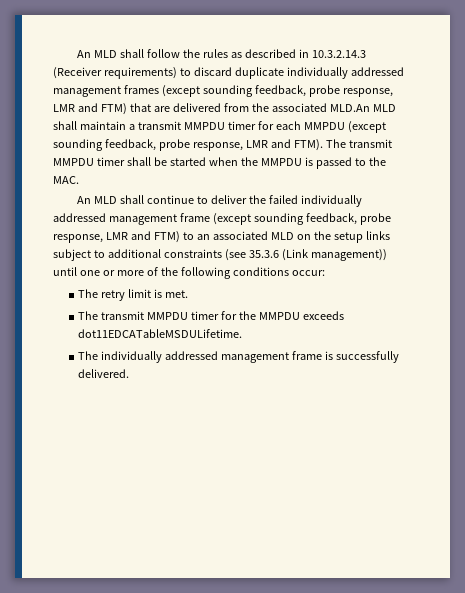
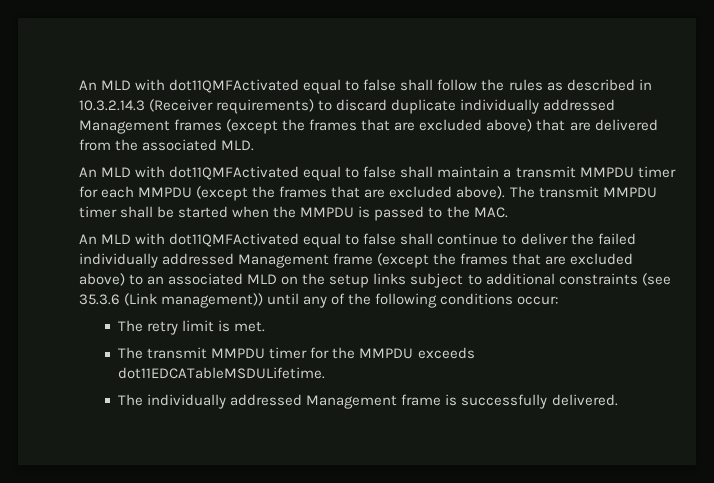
- An MLD shall follow the rules as described in 10.3.2.14.3 (Receiver requirements) to discard duplicate individually addressed management frames (except sounding feedback, probe response, LMR and FTM) that are delivered from the associated MLD.An MLD shall maintain a transmit MMPDU timer for each MMPDU (except sounding feedback, probe response, LMR and FTM).
+ An MLD with dot11QMFActivated equal to false shall follow the rules as described in 10.3.2.14.3 (Receiver requirements) to discard duplicate individually addressed Management frames (except the frames that are excluded above) that are delivered from the associated MLD.
+ An MLD with dot11QMFActivated equal to false shall maintain a transmit MMPDU timer for each MMPDU (except the frames that are excluded above).
- An MLD shall continue to deliver the failed individually addressed management frame (except sounding feedback, probe response, LMR and FTM) to an associated MLD on the setup links subject to additional constraints (see 35.3.6 (Link management)) until one or more of the following conditions occur:
+ An MLD with dot11QMFActivated equal to false shall continue to deliver the failed individually addressed Management frame (except the frames that are excluded above) to an associated MLD on the setup links subject to additional constraints (see 35.3.6 (Link management)) until any of the following conditions occur:
- The individually addressed management frame is successfully delivered.
+ The individually addressed Management frame is successfully delivered.

